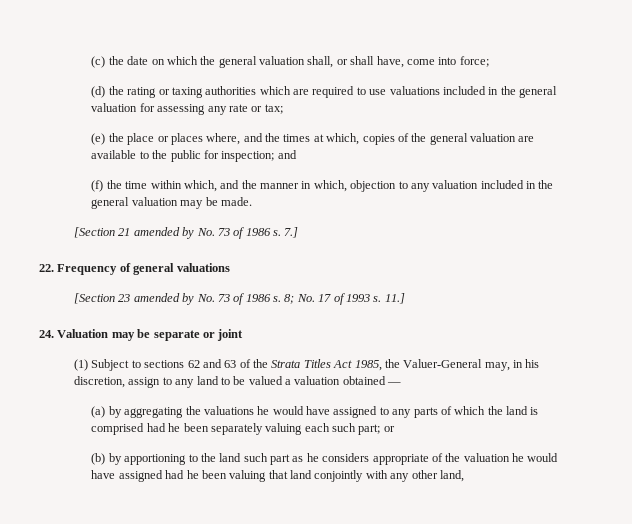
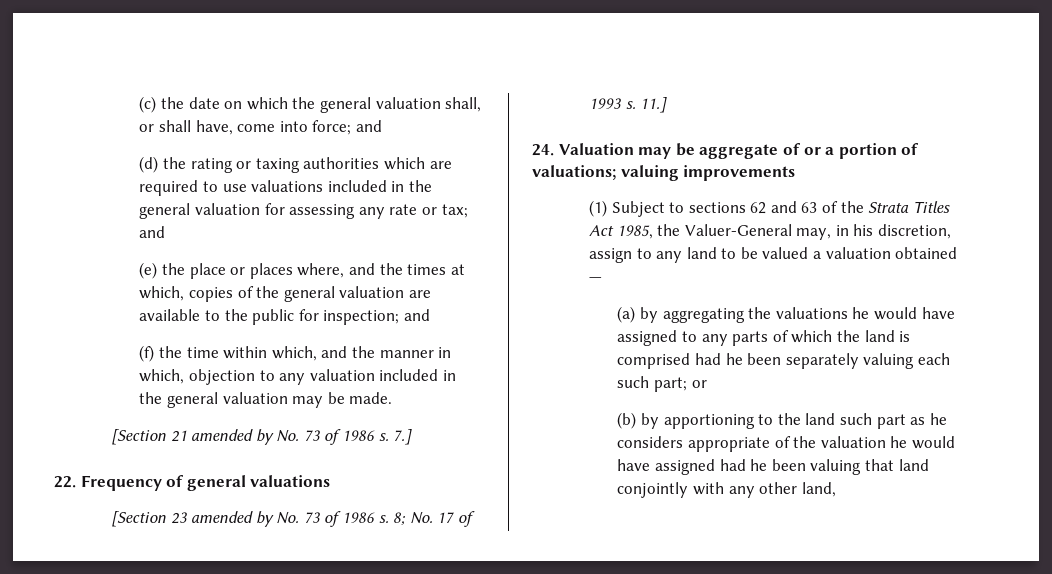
- (c) the date on which the general valuation shall, or shall have, come into force;
+ (c) the date on which the general valuation shall, or shall have, come into force; and
- (d) the rating or taxing authorities which are required to use valuations included in the general valuation for assessing any rate or tax;
+ (d) the rating or taxing authorities which are required to use valuations included in the general valuation for assessing any rate or tax; and
- 24. Valuation may be separate or joint
+ 24. Valuation may be aggregate of or a portion of valuations; valuing improvements

